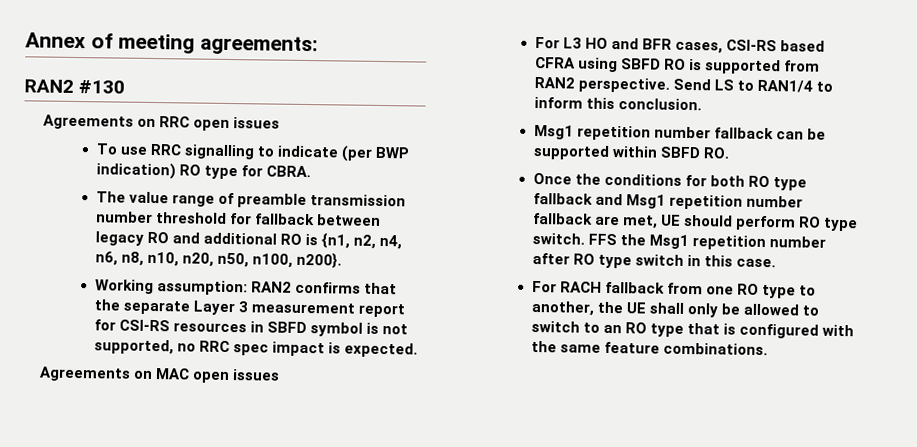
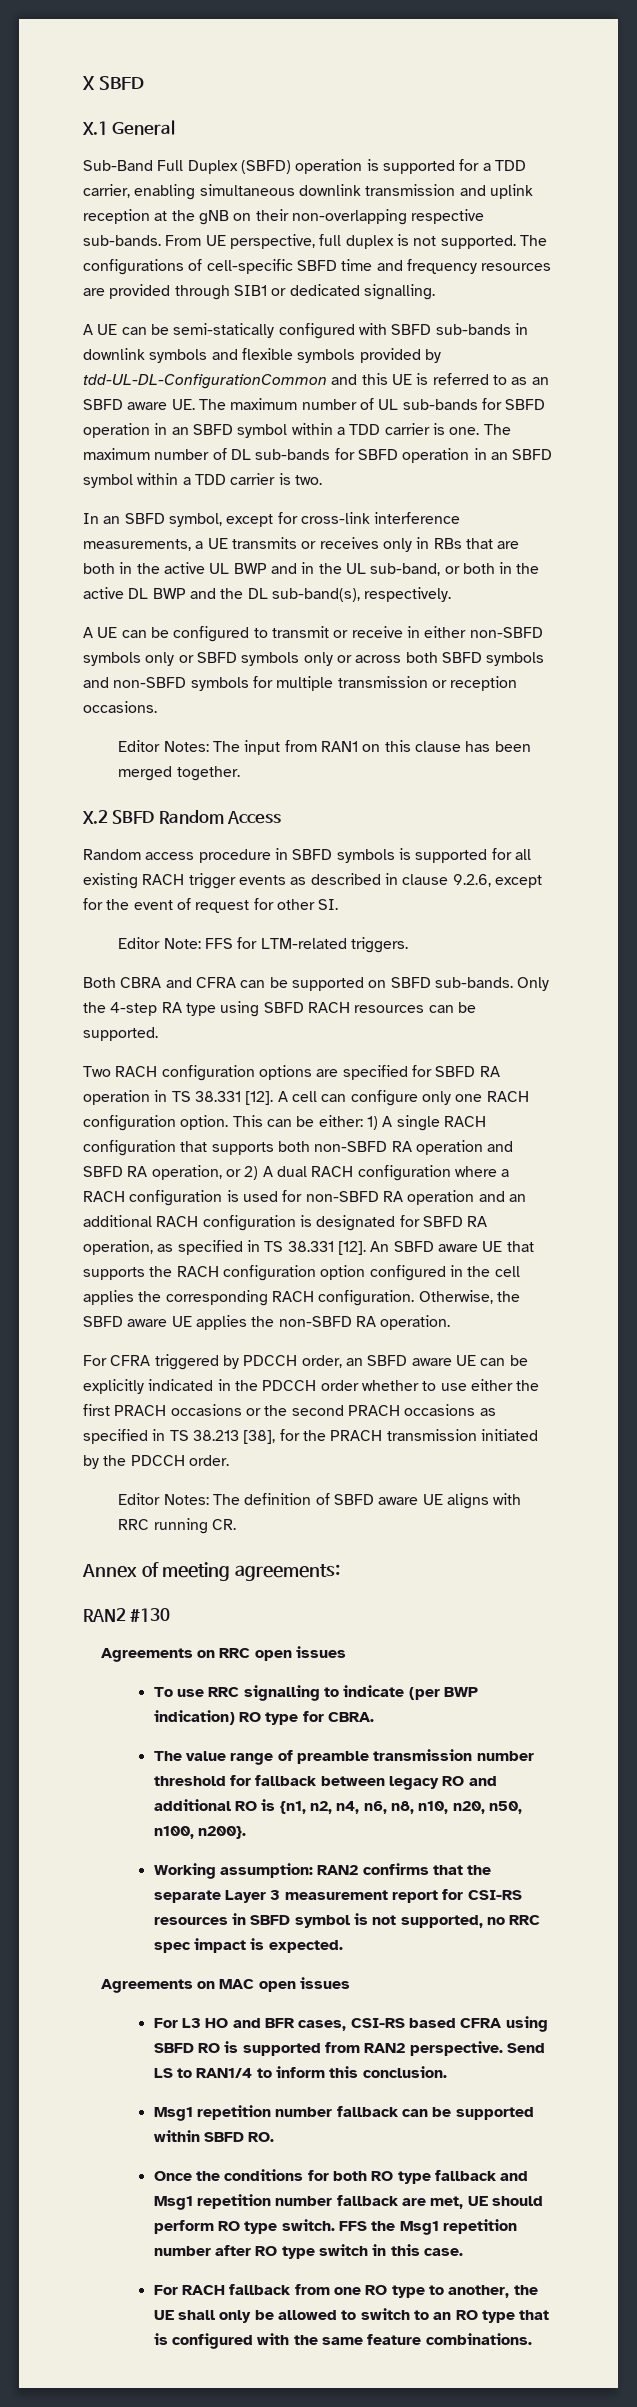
+ X SBFD
+ X.1 General
+ Sub-Band Full Duplex (SBFD) operation is supported for a TDD carrier, enabling simultaneous downlink transmission and uplink reception at the gNB on their non-overlapping respective sub-bands. From UE perspective, full duplex is not supported. The configurations of cell-specific SBFD time and frequency resources are provided through SIB1 or dedicated signalling.
+ A UE can be semi-statically configured with SBFD sub-bands in downlink symbols and flexible symbols provided by tdd-UL-DL-ConfigurationCommon and this UE is referred to as an SBFD aware UE. The maximum number of UL sub-bands for SBFD operation in an SBFD symbol within a TDD carrier is one. The maximum number of DL sub-bands for SBFD operation in an SBFD symbol within a TDD carrier is two.
+ In an SBFD symbol, except for cross-link interference measurements, a UE transmits or receives only in RBs that are both in the active UL BWP and in the UL sub-band, or both in the active DL BWP and the DL sub-band(s), respectively.
+ A UE can be configured to transmit or receive in either non-SBFD symbols only or SBFD symbols only or across both SBFD symbols and non-SBFD symbols for multiple transmission or reception occasions.
+ Editor Notes: The input from RAN1 on this clause has been merged together.
+ X.2 SBFD Random Access
+ Random access procedure in SBFD symbols is supported for all existing RACH trigger events as described in clause 9.2.6, except for the event of request for other SI.
+ Editor Note: FFS for LTM-related triggers.
+ Both CBRA and CFRA can be supported on SBFD sub-bands. Only the 4-step RA type using SBFD RACH resources can be supported.
+ Two RACH configuration options are specified for SBFD RA operation in TS 38.331 [12]. A cell can configure only one RACH configuration option. This can be either: 1) A single RACH configuration that supports both non-SBFD RA operation and SBFD RA operation, or 2) A dual RACH configuration where a RACH configuration is used for non-SBFD RA operation and an additional RACH configuration is designated for SBFD RA operation, as specified in TS 38.331 [12]. An SBFD aware UE that supports the RACH configuration option configured in the cell applies the corresponding RACH configuration. Otherwise, the SBFD aware UE applies the non-SBFD RA operation.
+ For CFRA triggered by PDCCH order, an SBFD aware UE can be explicitly indicated in the PDCCH order whether to use either the first PRACH occasions or the second PRACH occasions as specified in TS 38.213 [38], for the PRACH transmission initiated by the PDCCH order.
+ Editor Notes: The definition of SBFD aware UE aligns with RRC running CR.

